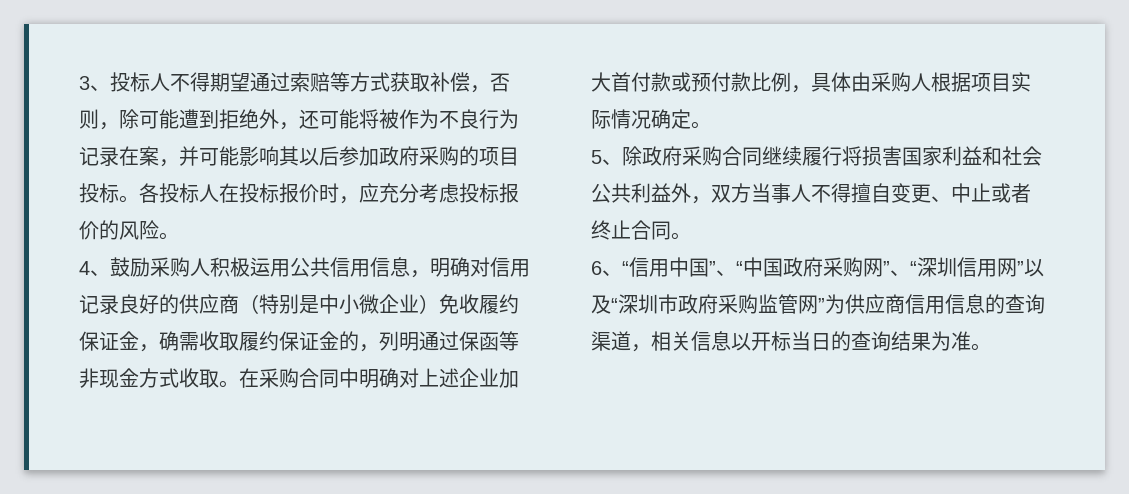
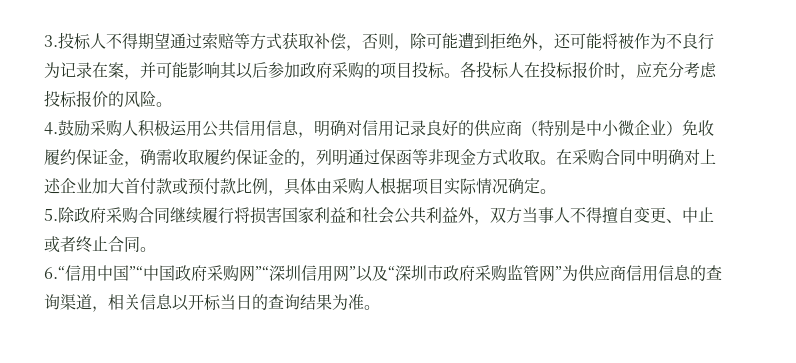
- 3、投标人不得期望通过索赔等方式获取补偿，否则，除可能遭到拒绝外，还可能将被作为不良行为记录在案，并可能影响其以后参加政府采购的项目投标。
+ 3.投标人不得期望通过索赔等方式获取补偿，否则，除可能遭到拒绝外，还可能将被作为不良行为记录在案，并可能影响其以后参加政府采购的项目投标。
- 4、鼓励采购人积极运用公共信用信息，明确对信用记录良好的供应商（特别是中小微企业）免收履约保证金，确需收取履约保证金的，列明通过保函等非现金方式收取。
+ 4.鼓励采购人积极运用公共信用信息，明确对信用记录良好的供应商（特别是中小微企业）免收履约保证金，确需收取履约保证金的，列明通过保函等非现金方式收取。
- 5、除政府采购合同继续履行将损害国家利益和社会公共利益外，双方当事人不得擅自变更、中止或者终止合同。
+ 5.除政府采购合同继续履行将损害国家利益和社会公共利益外，双方当事人不得擅自变更、中止或者终止合同。
- 6、“信用中国”、“中国政府采购网”、“深圳信用网”以及“深圳市政府采购监管网”为供应商信用信息的查询渠道，相关信息以开标当日的查询结果为准。
+ 6.“信用中国”“中国政府采购网”“深圳信用网”以及“深圳市政府采购监管网”为供应商信用信息的查询渠道，相关信息以开标当日的查询结果为准。

